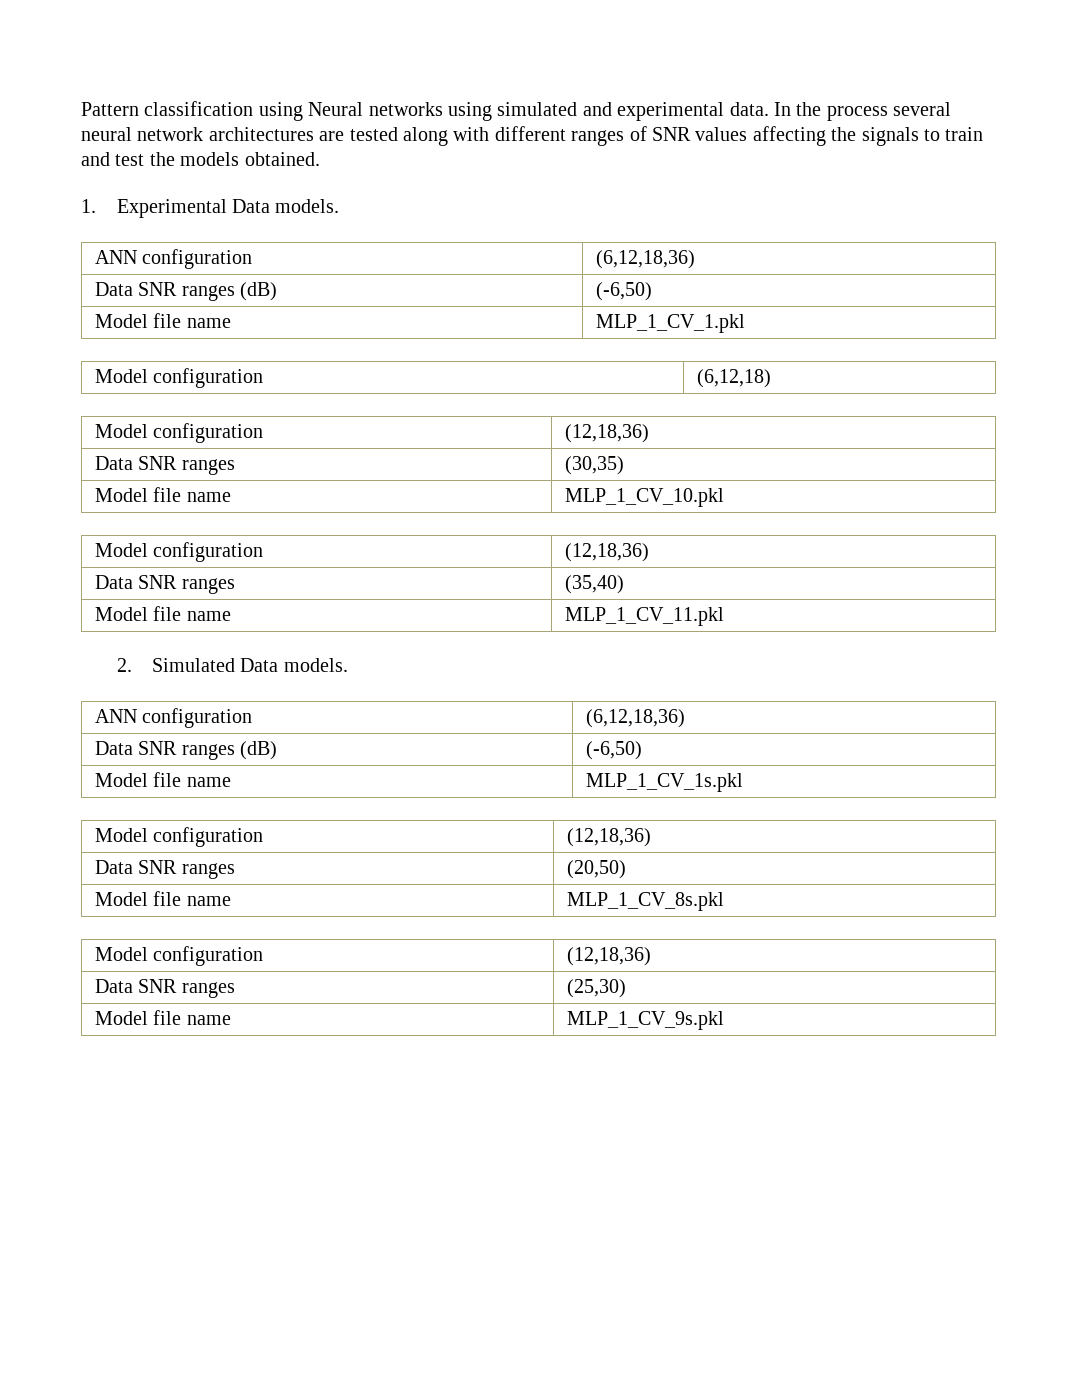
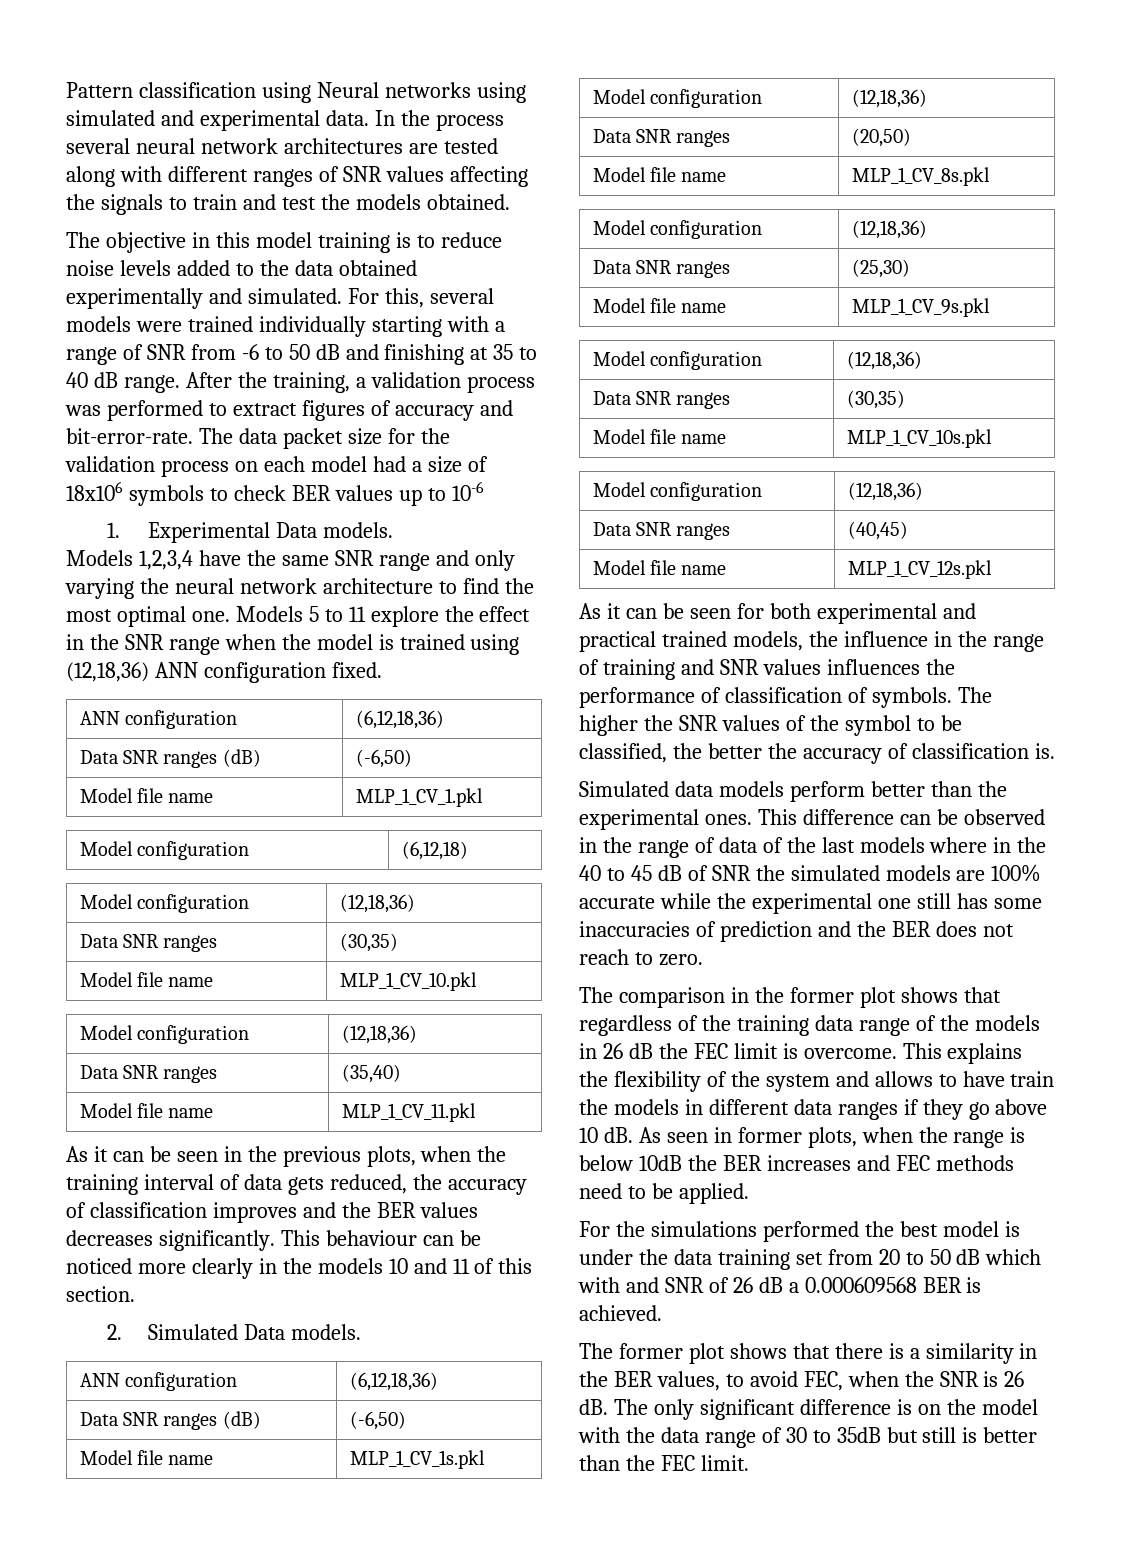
+ The objective in this model training is to reduce noise levels added to the data obtained experimentally and simulated. For this, several models were trained individually starting with a range of SNR from -6 to 50 dB and finishing at 35 to 40 dB range. After the training, a validation process was performed to extract figures of accuracy and bit-error-rate. The data packet size for the validation process on each model had a size of 18x106 symbols to check BER values up to 10-6
  1. Experimental Data models.
+ Models 1,2,3,4 have the same SNR range and only varying the neural network architecture to find the most optimal one. Models 5 to 11 explore the effect in the SNR range when the model is trained using (12,18,36) ANN configuration fixed.
+ As it can be seen in the previous plots, when the training interval of data gets reduced, the accuracy of classification improves and the BER values decreases significantly. This behaviour can be noticed more clearly in the models 10 and 11 of this section.
  Model file name | MLP_1_CV_9s.pkl
+ Model configuration | (12,18,36)
+ Data SNR ranges | (30,35)
+ Model file name | MLP_1_CV_10s.pkl
+ Model configuration | (12,18,36)
+ Data SNR ranges | (40,45)
+ Model file name | MLP_1_CV_12s.pkl
+ As it can be seen for both experimental and practical trained models, the influence in the range of training and SNR values influences the performance of classification of symbols. The higher the SNR values of the symbol to be classified, the better the accuracy of classification is.
+ Simulated data models perform better than the experimental ones. This difference can be observed in the range of data of the last models where in the 40 to 45 dB of SNR the simulated models are 100% accurate while the experimental one still has some inaccuracies of prediction and the BER does not reach to zero.
+ The comparison in the former plot shows that regardless of the training data range of the models in 26 dB the FEC limit is overcome. This explains the flexibility of the system and allows to have train the models in different data ranges if they go above 10 dB. As seen in former plots, when the range is below 10dB the BER increases and FEC methods need to be applied.
+ For the simulations performed the best model is under the data training set from 20 to 50 dB which with and SNR of 26 dB a 0.000609568 BER is achieved.
+ The former plot shows that there is a similarity in the BER values, to avoid FEC, when the SNR is 26 dB. The only significant difference is on the model with the data range of 30 to 35dB but still is better than the FEC limit.

